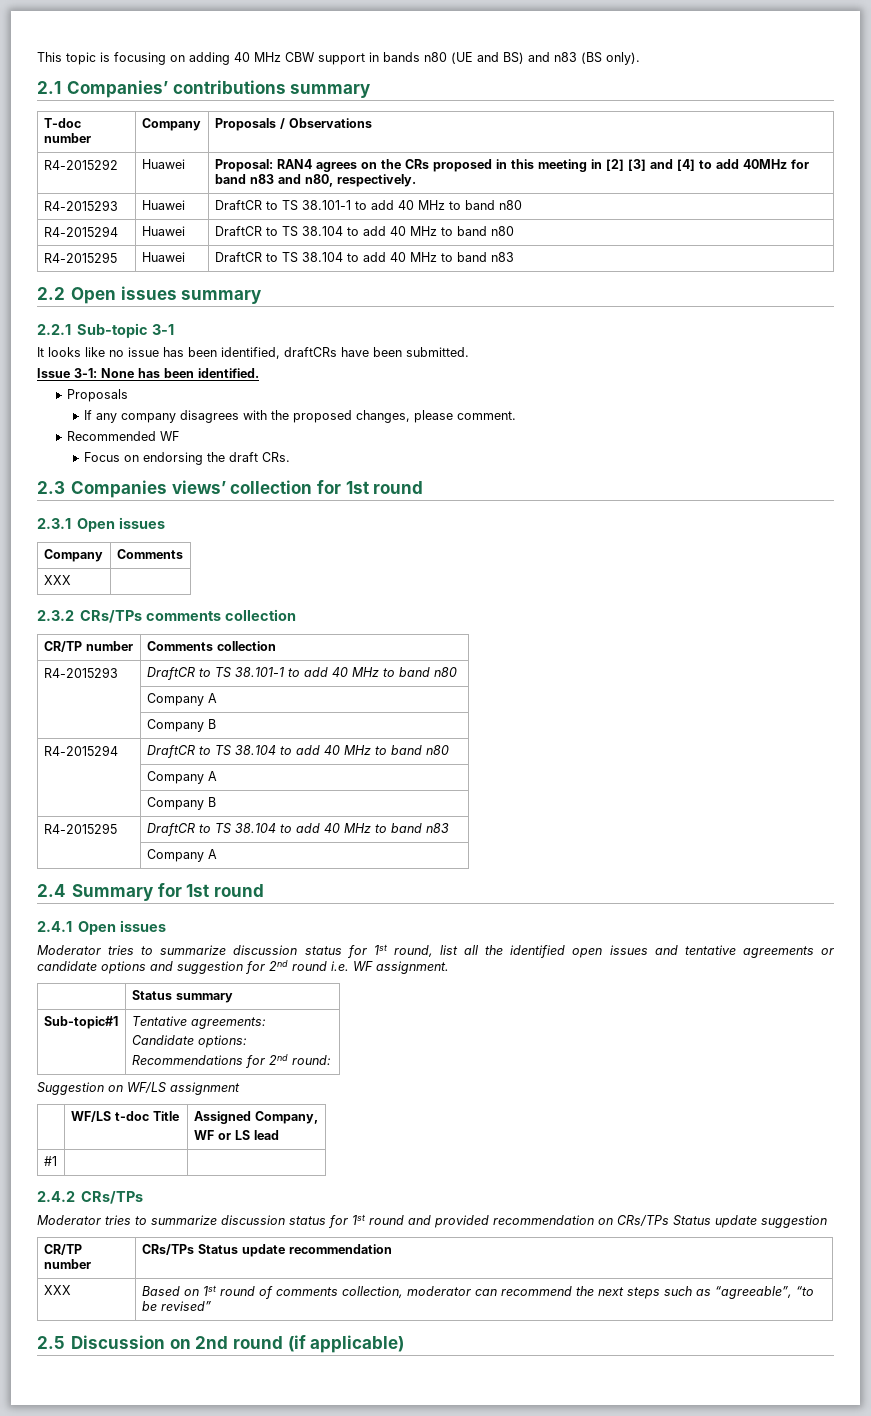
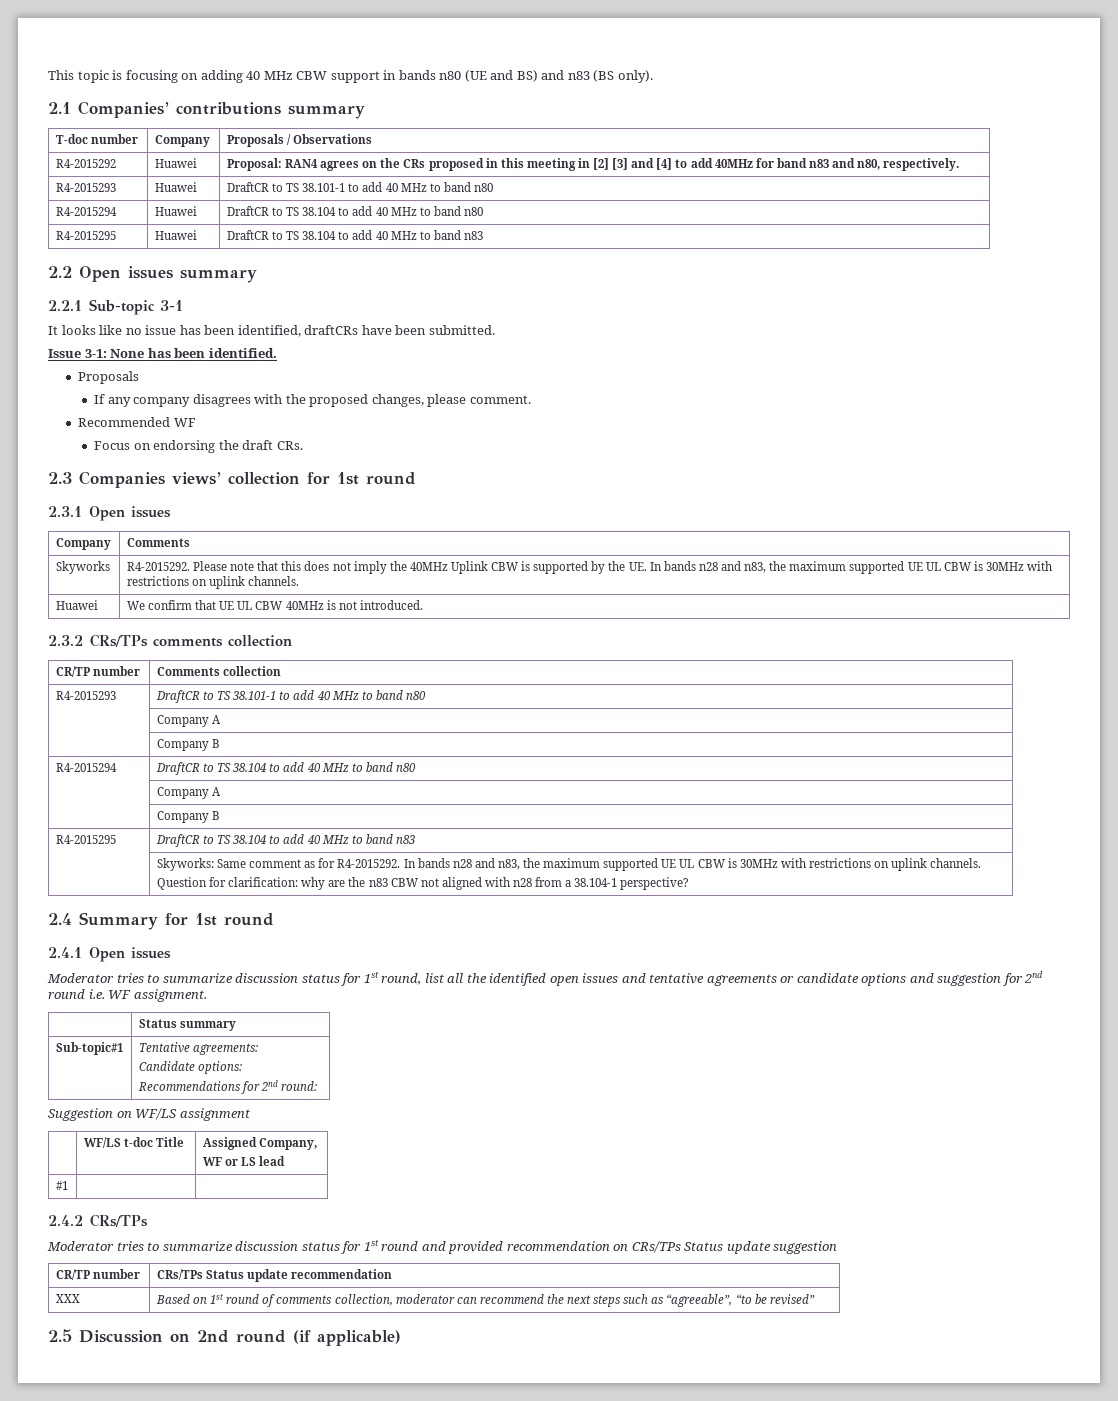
  Company | Comments
- XXX |
+ Skyworks | R4-2015292. Please note that this does not imply the 40MHz Uplink CBW is supported by the UE. In bands n28 and n83, the maximum supported UE UL CBW is 30MHz with restrictions on uplink channels.
+ Huawei | We confirm that UE UL CBW 40MHz is not introduced.
  R4-2015295 | DraftCR to TS 38.104 to add 40 MHz to band n83
- | Company A
+ | Skyworks: Same comment as for R4-2015292. In bands n28 and n83, the maximum supported UE UL CBW is 30MHz with restrictions on uplink channels.
+ Question for clarification: why are the n83 CBW not aligned with n28 from a 38.104-1 perspective?

